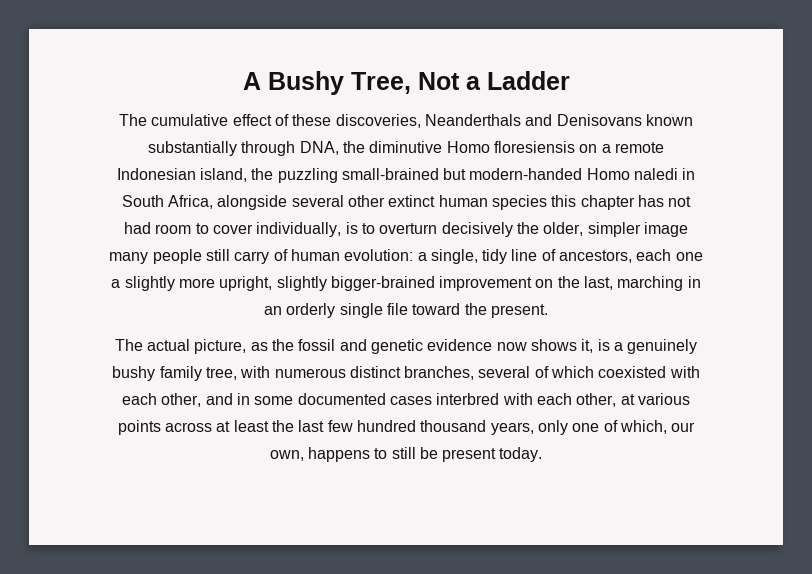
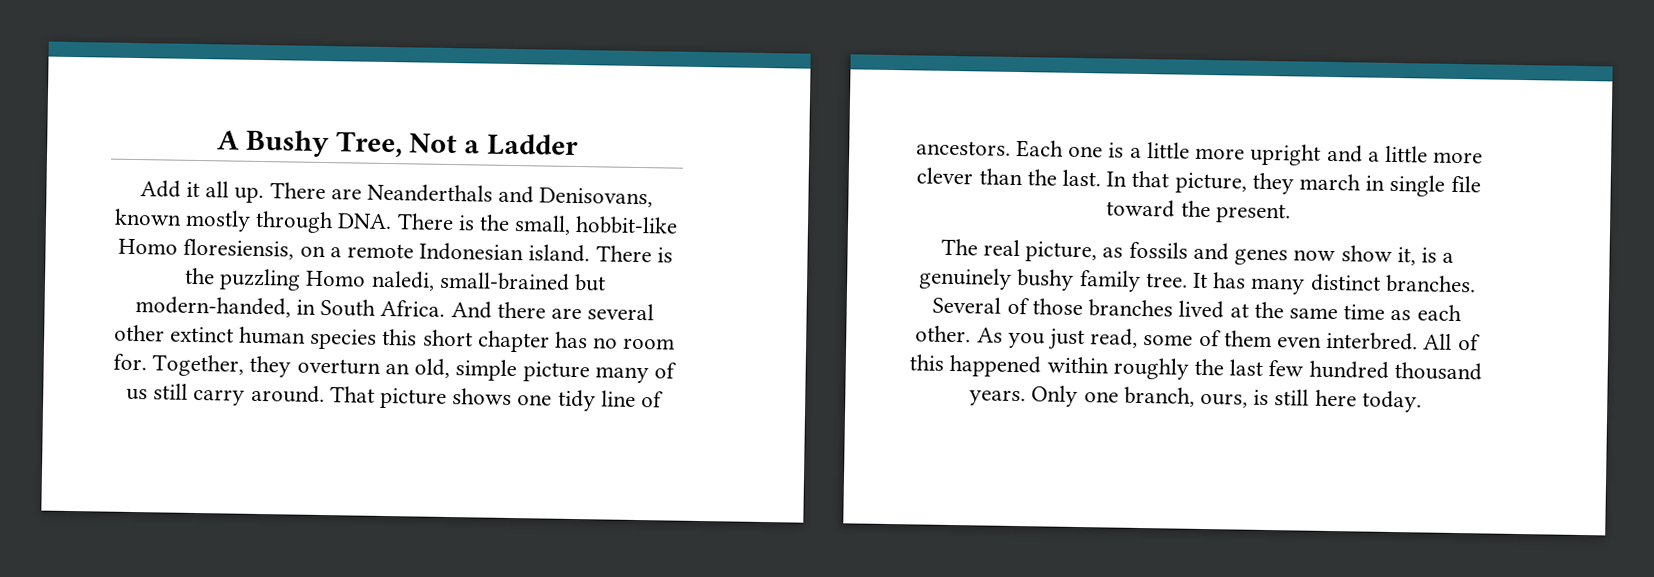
- The cumulative effect of these discoveries, Neanderthals and Denisovans known substantially through DNA, the diminutive Homo floresiensis on a remote Indonesian island, the puzzling small-brained but modern-handed Homo naledi in South Africa, alongside several other extinct human species this chapter has not had room to cover individually, is to overturn decisively the older, simpler image many people still carry of human evolution: a single, tidy line of ancestors, each one a slightly more upright, slightly bigger-brained improvement on the last, marching in an orderly single file toward the present.
+ Add it all up. There are Neanderthals and Denisovans, known mostly through DNA. There is the small, hobbit-like Homo floresiensis, on a remote Indonesian island. There is the puzzling Homo naledi, small-brained but modern-handed, in South Africa. And there are several other extinct human species this short chapter has no room for. Together, they overturn an old, simple picture many of us still carry around. That picture shows one tidy line of ancestors. Each one is a little more upright and a little more clever than the last. In that picture, they march in single file toward the present.
- The actual picture, as the fossil and genetic evidence now shows it, is a genuinely bushy family tree, with numerous distinct branches, several of which coexisted with each other, and in some documented cases interbred with each other, at various points across at least the last few hundred thousand years, only one of which, our own, happens to still be present today.
+ The real picture, as fossils and genes now show it, is a genuinely bushy family tree. It has many distinct branches. Several of those branches lived at the same time as each other. As you just read, some of them even interbred. All of this happened within roughly the last few hundred thousand years. Only one branch, ours, is still here today.

